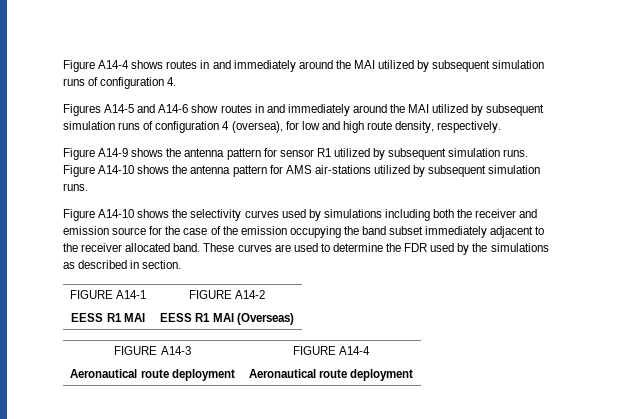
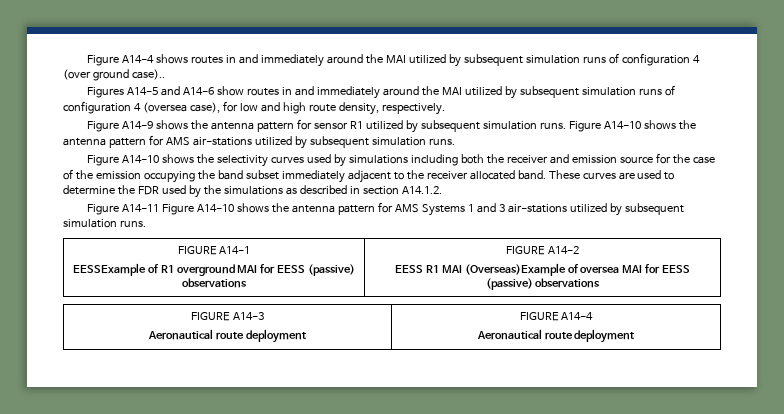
- Figure A14-4 shows routes in and immediately around the MAI utilized by subsequent simulation runs of configuration 4.
+ Figure A14-4 shows routes in and immediately around the MAI utilized by subsequent simulation runs of configuration 4 (over ground case)..
- Figures A14-5 and A14-6 show routes in and immediately around the MAI utilized by subsequent simulation runs of configuration 4 (oversea), for low and high route density, respectively.
+ Figures A14-5 and A14-6 show routes in and immediately around the MAI utilized by subsequent simulation runs of configuration 4 (oversea case), for low and high route density, respectively.
- These curves are used to determine the FDR used by the simulations as described in section.
+ These curves are used to determine the FDR used by the simulations as described in section A14.1.2.
+ Figure A14-11 Figure A14-10 shows the antenna pattern for AMS Systems 1 and 3 air-stations utilized by subsequent simulation runs.
  FIGURE A14-1
- EESS R1 MAI | FIGURE A14-2
- EESS R1 MAI (Overseas)
+ EESSExample of R1 overground MAI for EESS (passive) observations | FIGURE A14-2
+ EESS R1 MAI (Overseas)Example of oversea MAI for EESS (passive) observations

